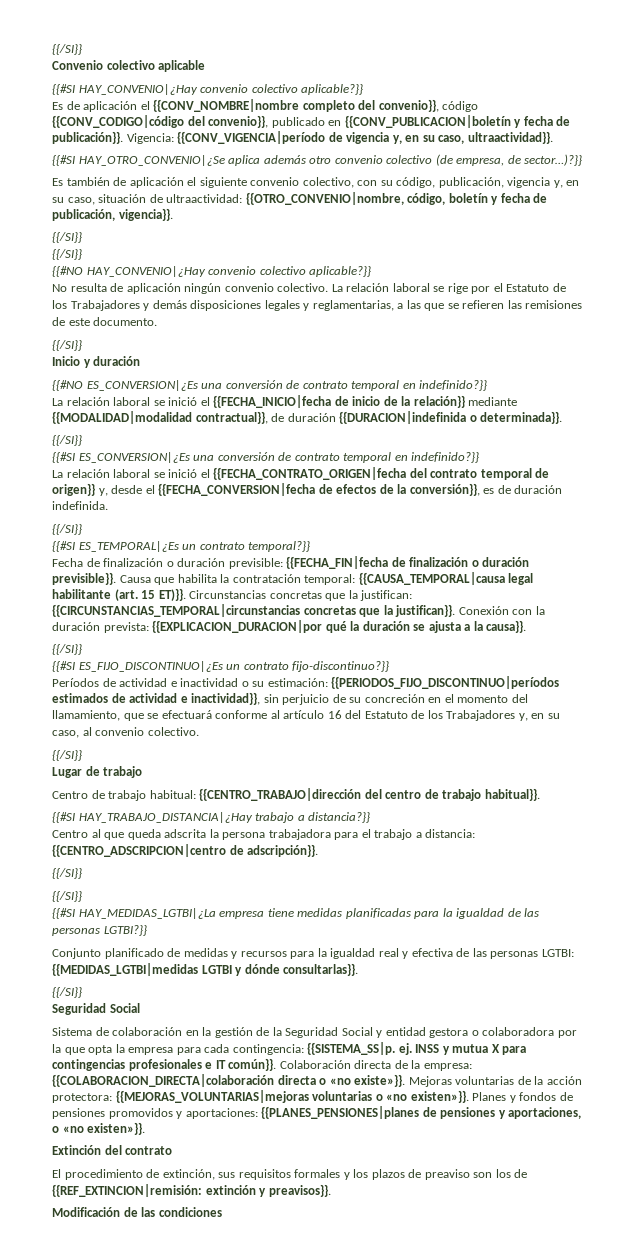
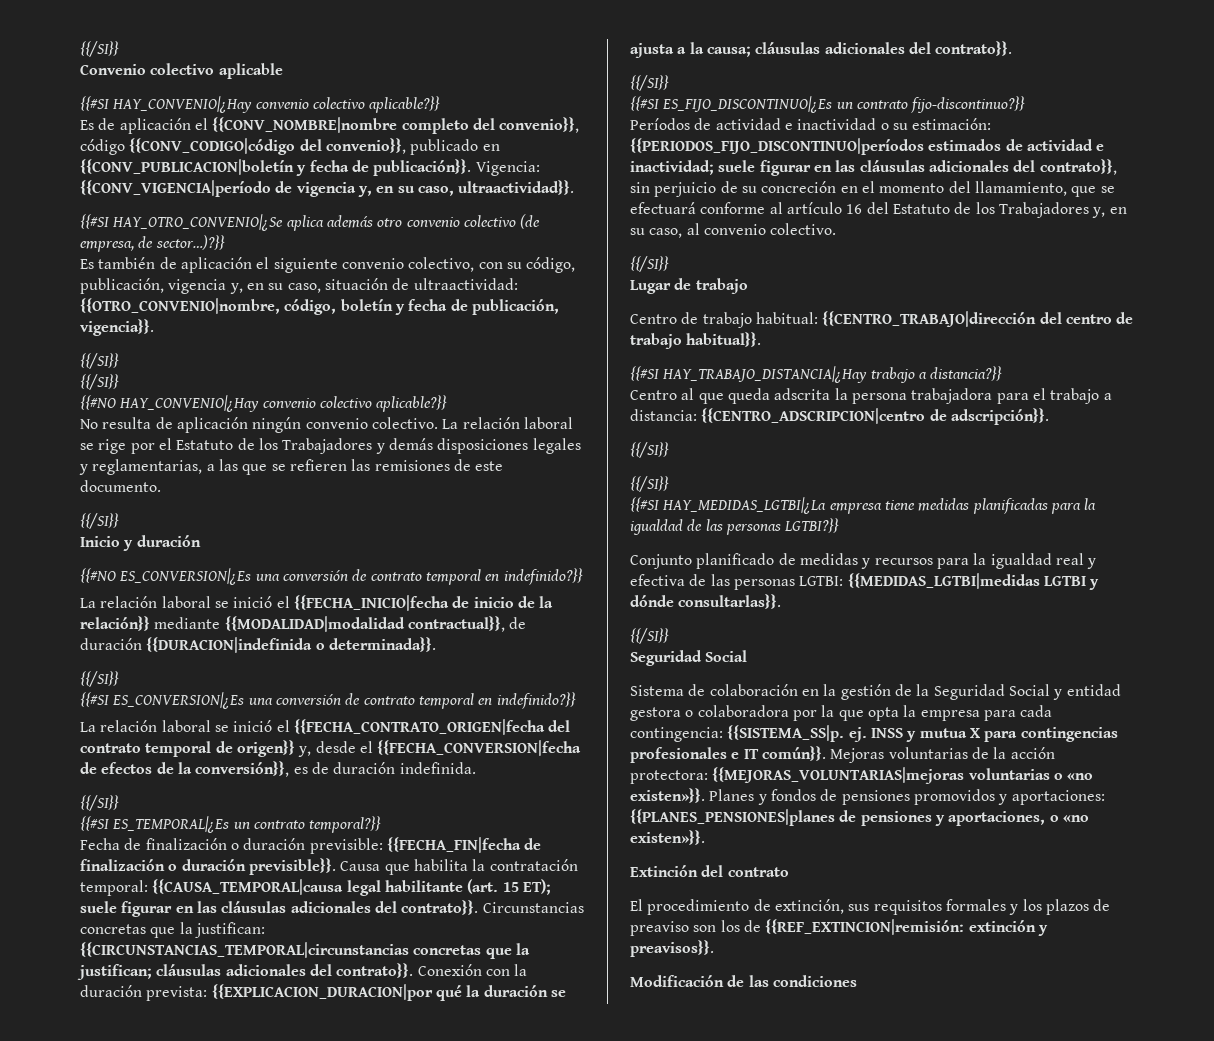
- Causa que habilita la contratación temporal: {{CAUSA_TEMPORAL|causa legal habilitante (art. 15 ET)}}.
+ Causa que habilita la contratación temporal: {{CAUSA_TEMPORAL|causa legal habilitante (art. 15 ET); suele figurar en las cláusulas adicionales del contrato}}.
- Circunstancias concretas que la justifican: {{CIRCUNSTANCIAS_TEMPORAL|circunstancias concretas que la justifican}}.
+ Circunstancias concretas que la justifican: {{CIRCUNSTANCIAS_TEMPORAL|circunstancias concretas que la justifican; cláusulas adicionales del contrato}}.
- Conexión con la duración prevista: {{EXPLICACION_DURACION|por qué la duración se ajusta a la causa}}.
+ Conexión con la duración prevista: {{EXPLICACION_DURACION|por qué la duración se ajusta a la causa; cláusulas adicionales del contrato}}.
- Períodos de actividad e inactividad o su estimación: {{PERIODOS_FIJO_DISCONTINUO|períodos estimados de actividad e inactividad}}, sin perjuicio de su concreción en el momento del llamamiento, que se efectuará conforme al artículo 16 del Estatuto de los Trabajadores y, en su caso, al convenio colectivo.
+ Períodos de actividad e inactividad o su estimación: {{PERIODOS_FIJO_DISCONTINUO|períodos estimados de actividad e inactividad; suele figurar en las cláusulas adicionales del contrato}}, sin perjuicio de su concreción en el momento del llamamiento, que se efectuará conforme al artículo 16 del Estatuto de los Trabajadores y, en su caso, al convenio colectivo.
- Colaboración directa de la empresa: {{COLABORACION_DIRECTA|colaboración directa o «no existe»}}.

